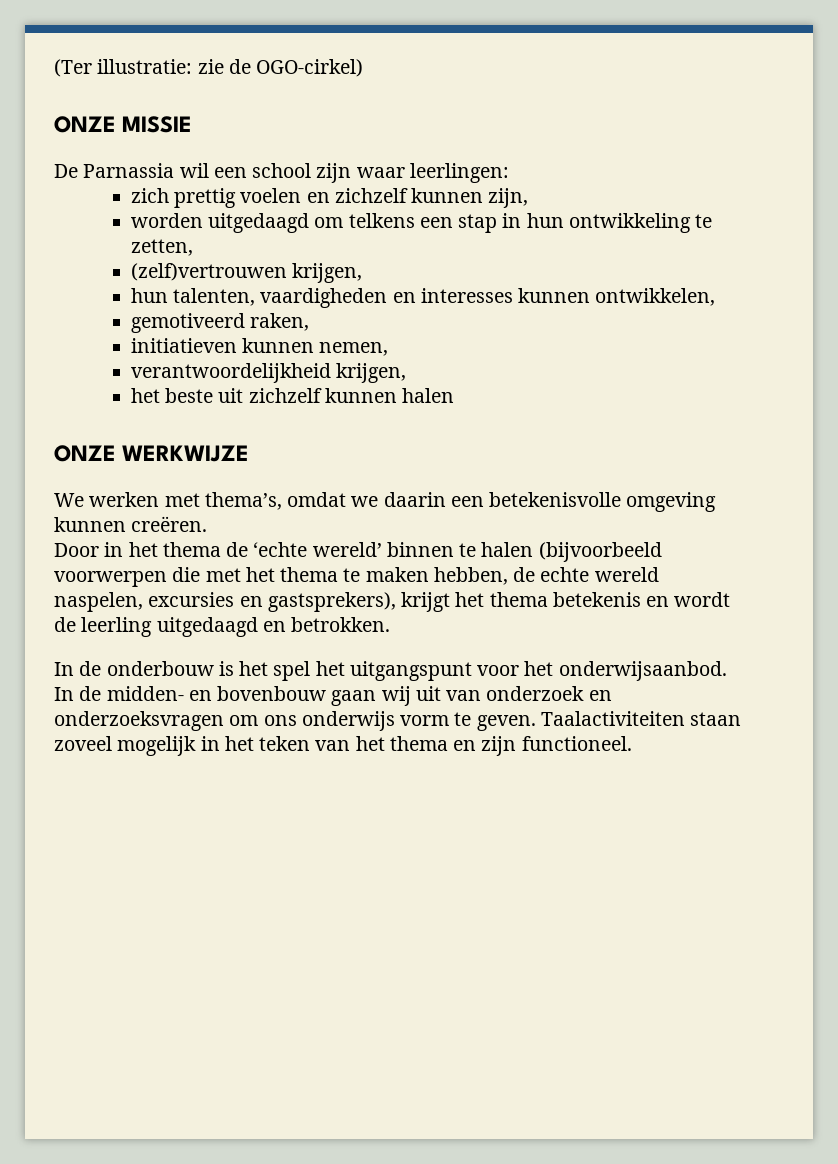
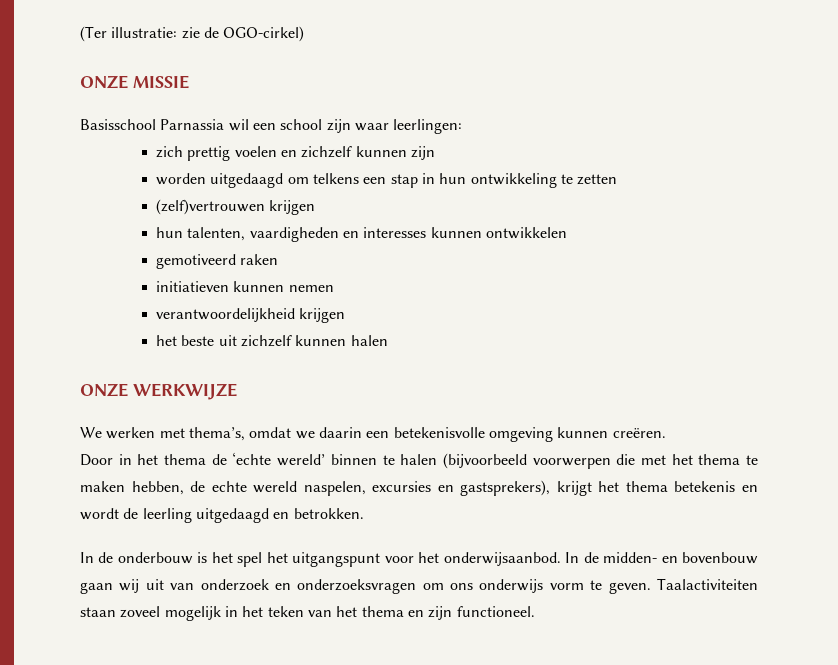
- De Parnassia wil een school zijn waar leerlingen:
+ Basisschool Parnassia wil een school zijn waar leerlingen:
- zich prettig voelen en zichzelf kunnen zijn,
+ zich prettig voelen en zichzelf kunnen zijn
- worden uitgedaagd om telkens een stap in hun ontwikkeling te zetten,
+ worden uitgedaagd om telkens een stap in hun ontwikkeling te zetten
- (zelf)vertrouwen krijgen,
+ (zelf)vertrouwen krijgen
- hun talenten, vaardigheden en interesses kunnen ontwikkelen,
+ hun talenten, vaardigheden en interesses kunnen ontwikkelen
- gemotiveerd raken,
+ gemotiveerd raken
- initiatieven kunnen nemen,
+ initiatieven kunnen nemen
- verantwoordelijkheid krijgen,
+ verantwoordelijkheid krijgen

